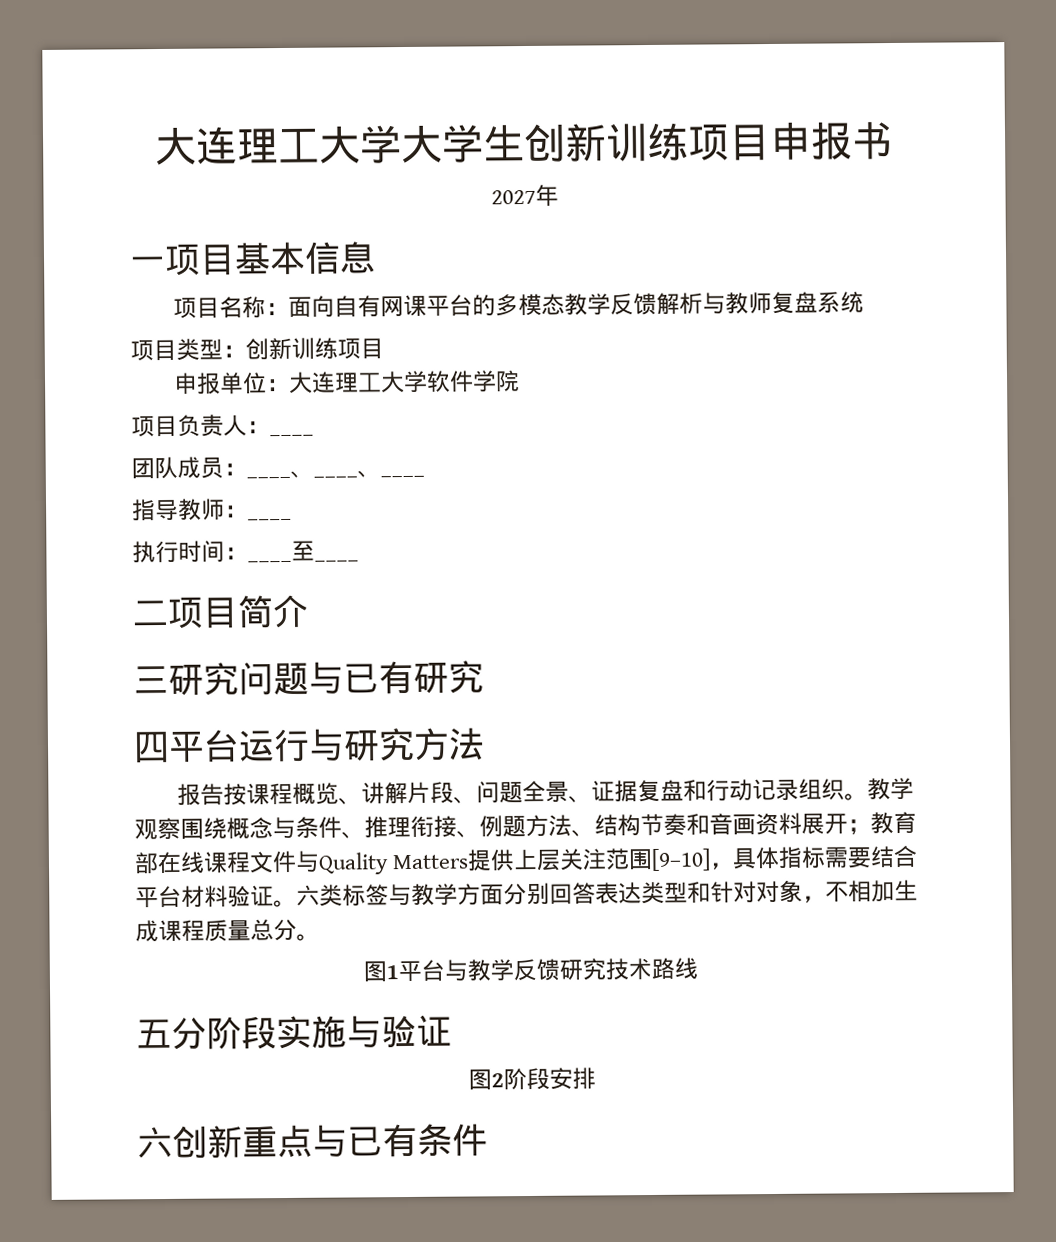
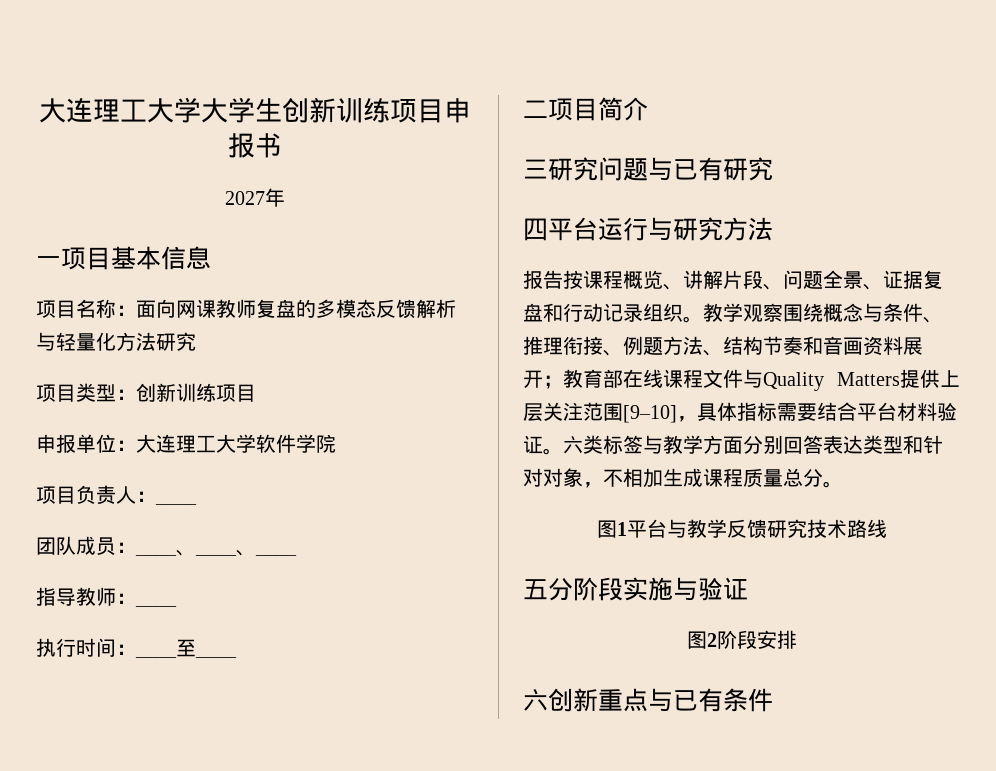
- 项目名称：面向自有网课平台的多模态教学反馈解析与教师复盘系统
+ 项目名称：面向网课教师复盘的多模态反馈解析与轻量化方法研究

